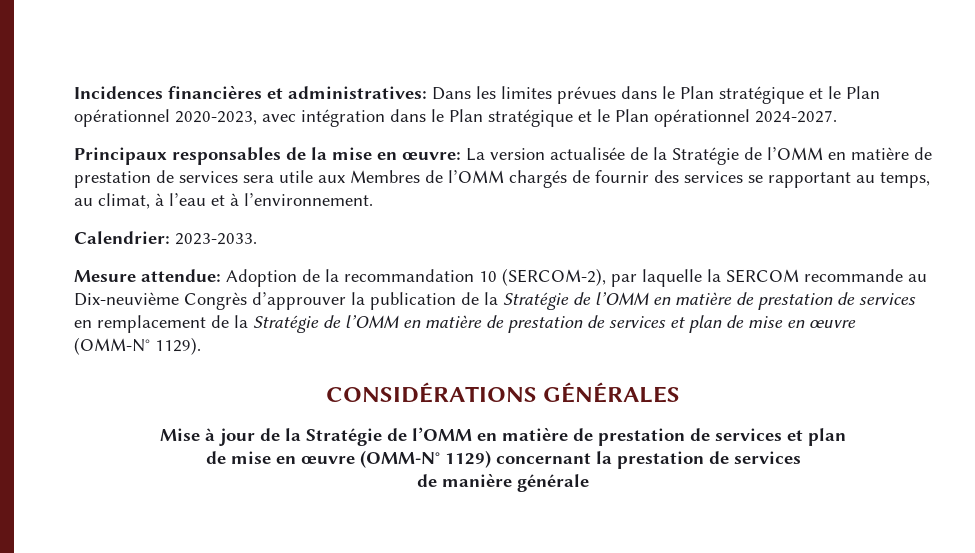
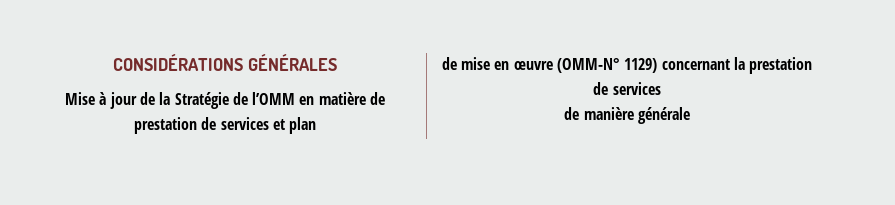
- Incidences financières et administratives: Dans les limites prévues dans le Plan stratégique et le Plan opérationnel 2020-2023, avec intégration dans le Plan stratégique et le Plan opérationnel 2024-2027.
- Principaux responsables de la mise en œuvre: La version actualisée de la Stratégie de l’OMM en matière de prestation de services sera utile aux Membres de l’OMM chargés de fournir des services se rapportant au temps, au climat, à l’eau et à l’environnement.
- Calendrier: 2023-2033.
- Mesure attendue: Adoption de la recommandation 10 (SERCOM-2), par laquelle la SERCOM recommande au Dix-neuvième Congrès d’approuver la publication de la Stratégie de l’OMM en matière de prestation de services en remplacement de la Stratégie de l’OMM en matière de prestation de services et plan de mise en œuvre (OMM-N° 1129).

